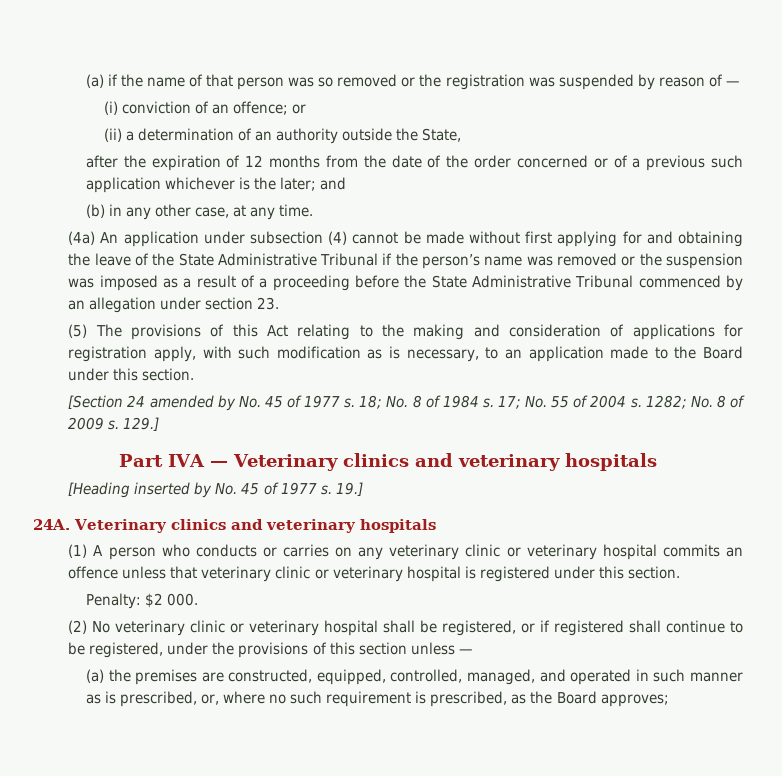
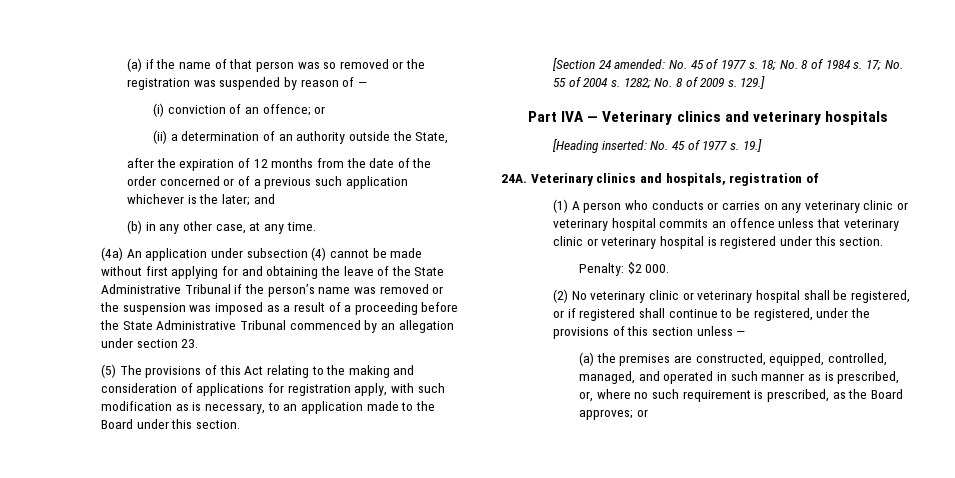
- [Section 24 amended by No. 45 of 1977 s.
+ [Section 24 amended: No. 45 of 1977 s.
- [Heading inserted by No. 45 of 1977 s.
+ [Heading inserted: No. 45 of 1977 s.
- 24A. Veterinary clinics and veterinary hospitals
+ 24A. Veterinary clinics and hospitals, registration of
- (a) the premises are constructed, equipped, controlled, managed, and operated in such manner as is prescribed, or, where no such requirement is prescribed, as the Board approves;
+ (a) the premises are constructed, equipped, controlled, managed, and operated in such manner as is prescribed, or, where no such requirement is prescribed, as the Board approves; or

